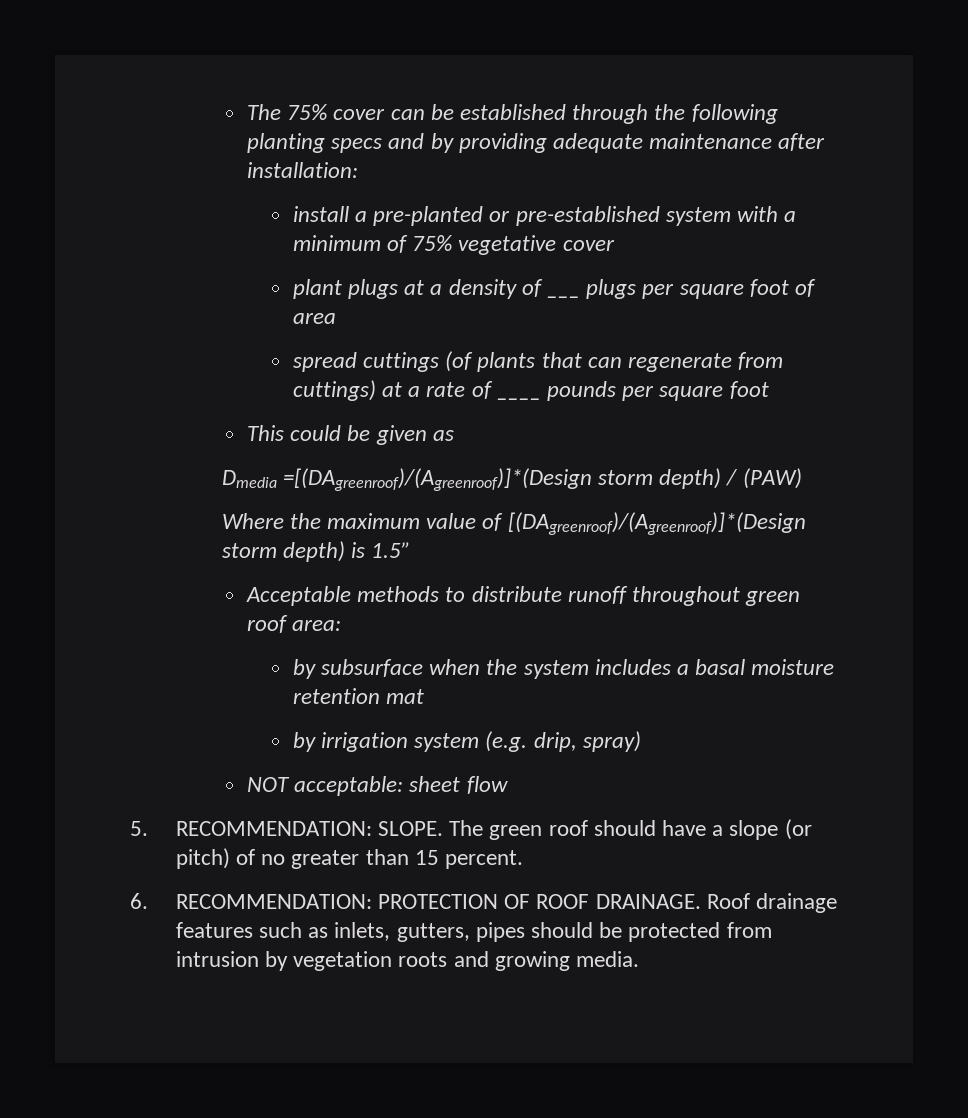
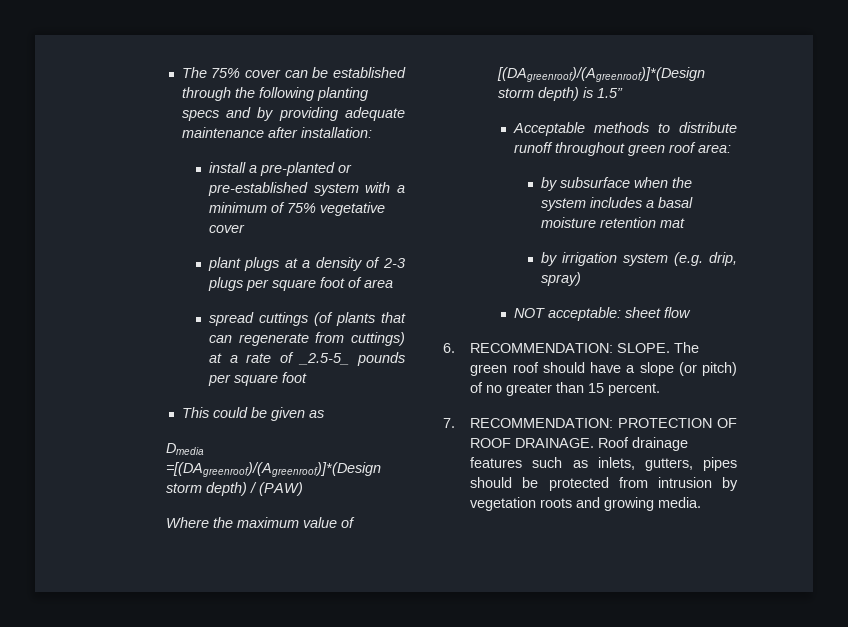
- plant plugs at a density of ___ plugs per square foot of area
+ plant plugs at a density of 2-3 plugs per square foot of area
- spread cuttings (of plants that can regenerate from cuttings) at a rate of ____ pounds per square foot
+ spread cuttings (of plants that can regenerate from cuttings) at a rate of _2.5-5_ pounds per square foot
- 5. RECOMMENDATION: SLOPE.
+ 6. RECOMMENDATION: SLOPE.
- 6. RECOMMENDATION: PROTECTION OF ROOF DRAINAGE.
+ 7. RECOMMENDATION: PROTECTION OF ROOF DRAINAGE.

